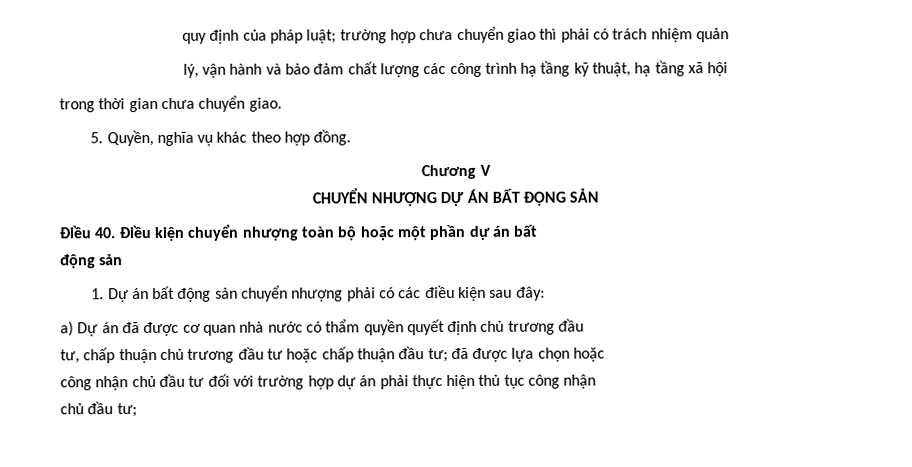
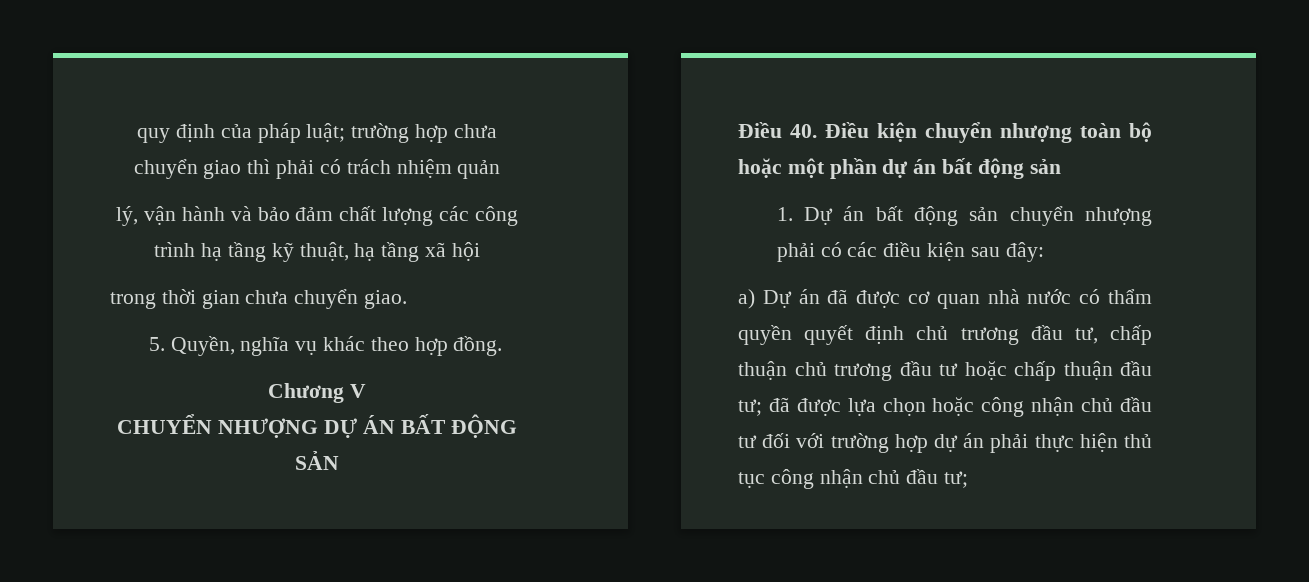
- Điều 40. Điều kiện chuyển nhượng toàn bộ hoặc một phần dự án bất
- động sản
+ Điều 40. Điều kiện chuyển nhượng toàn bộ hoặc một phần dự án bất động sản
- a) Dự án đã được cơ quan nhà nước có thẩm quyền quyết định chủ trương đầu
- tư, chấp thuận chủ trương đầu tư hoặc chấp thuận đầu tư; đã được lựa chọn hoặc
- công nhận chủ đầu tư đối với trường hợp dự án phải thực hiện thủ tục công nhận
- chủ đầu tư;
+ a) Dự án đã được cơ quan nhà nước có thẩm quyền quyết định chủ trương đầu tư, chấp thuận chủ trương đầu tư hoặc chấp thuận đầu tư; đã được lựa chọn hoặc công nhận chủ đầu tư đối với trường hợp dự án phải thực hiện thủ tục công nhận chủ đầu tư;

